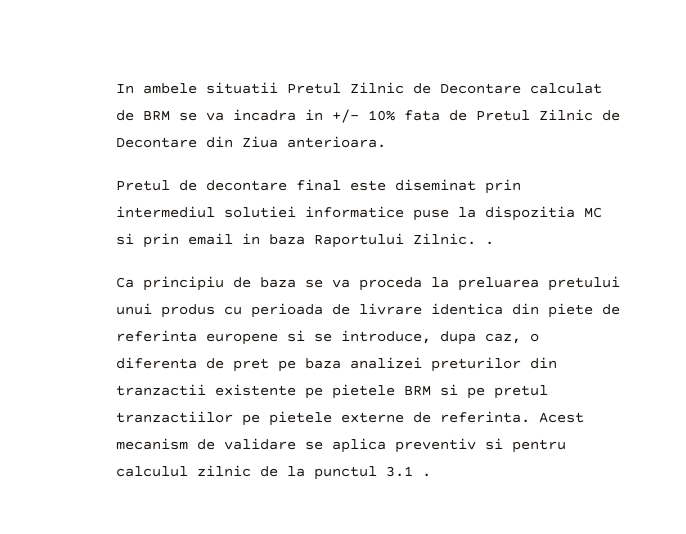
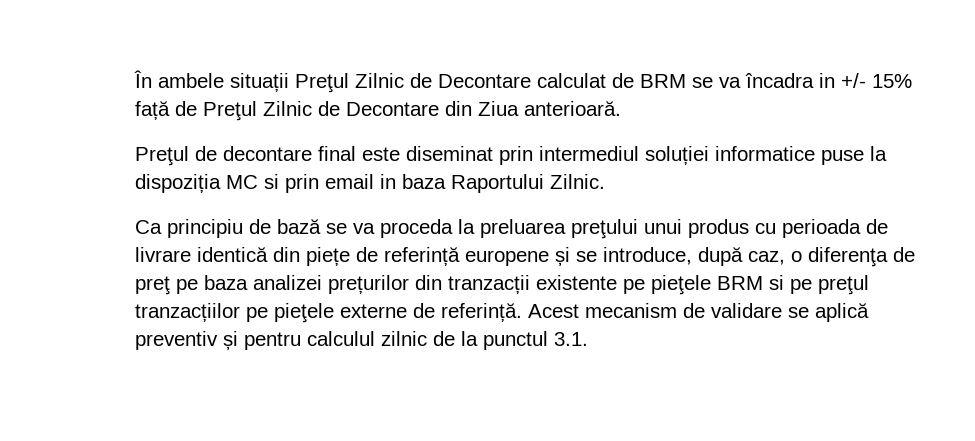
- In ambele situatii Pretul Zilnic de Decontare calculat de BRM se va incadra in +/- 10% fata de Pretul Zilnic de Decontare din Ziua anterioara.
- Pretul de decontare final este diseminat prin intermediul solutiei informatice puse la dispozitia MC si prin email in baza Raportului Zilnic. .
+ În ambele situații Preţul Zilnic de Decontare calculat de BRM se va încadra in +/- 15% față de Preţul Zilnic de Decontare din Ziua anterioară.
+ Preţul de decontare final este diseminat prin intermediul soluției informatice puse la dispoziția MC si prin email in baza Raportului Zilnic.
- Ca principiu de baza se va proceda la preluarea pretului unui produs cu perioada de livrare identica din piete de referinta europene si se introduce, dupa caz, o diferenta de pret pe baza analizei preturilor din tranzactii existente pe pietele BRM si pe pretul tranzactiilor pe pietele externe de referinta.
+ Ca principiu de bază se va proceda la preluarea preţului unui produs cu perioada de livrare identică din piețe de referință europene și se introduce, după caz, o diferenţa de preţ pe baza analizei prețurilor din tranzacții existente pe pieţele BRM si pe preţul tranzacțiilor pe pieţele externe de referință.
- Acest mecanism de validare se aplica preventiv si pentru calculul zilnic de la punctul 3.1 .
+ Acest mecanism de validare se aplică preventiv și pentru calculul zilnic de la punctul 3.1.

